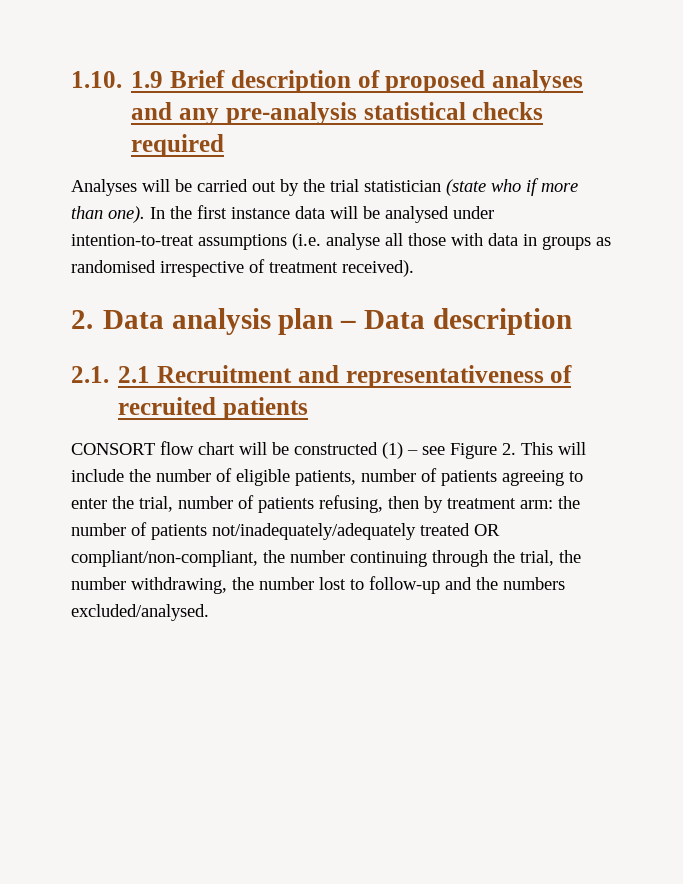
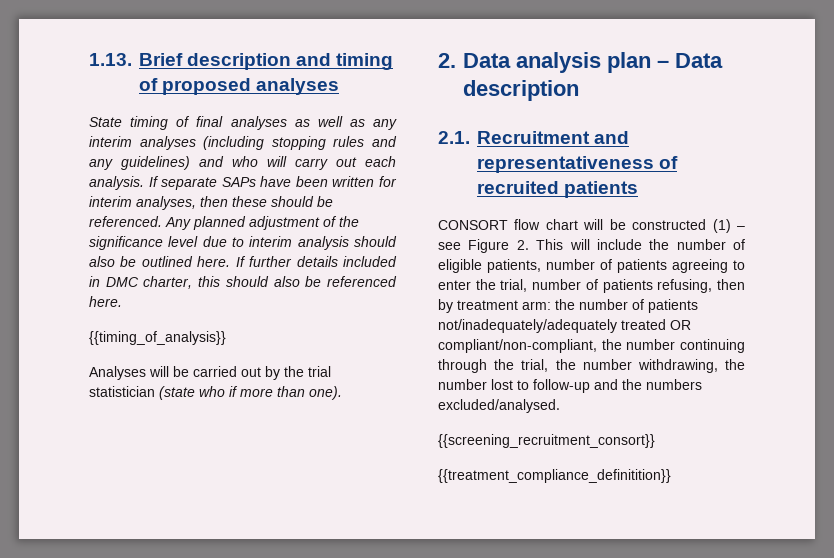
- 1.10. 1.9 Brief description of proposed analyses and any pre-analysis statistical checks required
+ 1.13. Brief description and timing of proposed analyses
+ State timing of final analyses as well as any interim analyses (including stopping rules and any guidelines) and who will carry out each analysis. If separate SAPs have been written for interim analyses, then these should be referenced. Any planned adjustment of the significance level due to interim analysis should also be outlined here. If further details included in DMC charter, this should also be referenced here.
+ {{timing_of_analysis}}
- In the first instance data will be analysed under intention-to-treat assumptions (i.e. analyse all those with data in groups as randomised irrespective of treatment received).
- 2.1. 2.1 Recruitment and representativeness of recruited patients
+ 2.1. Recruitment and representativeness of recruited patients
+ {{screening_recruitment_consort}}
+ {{treatment_compliance_definitition}}

